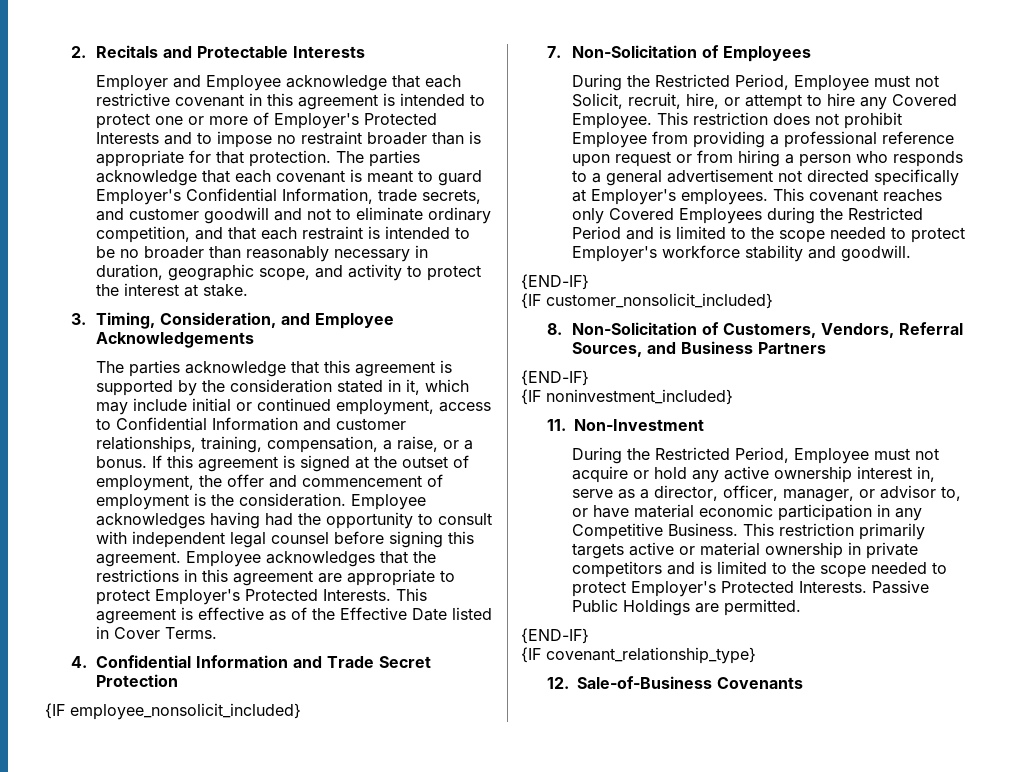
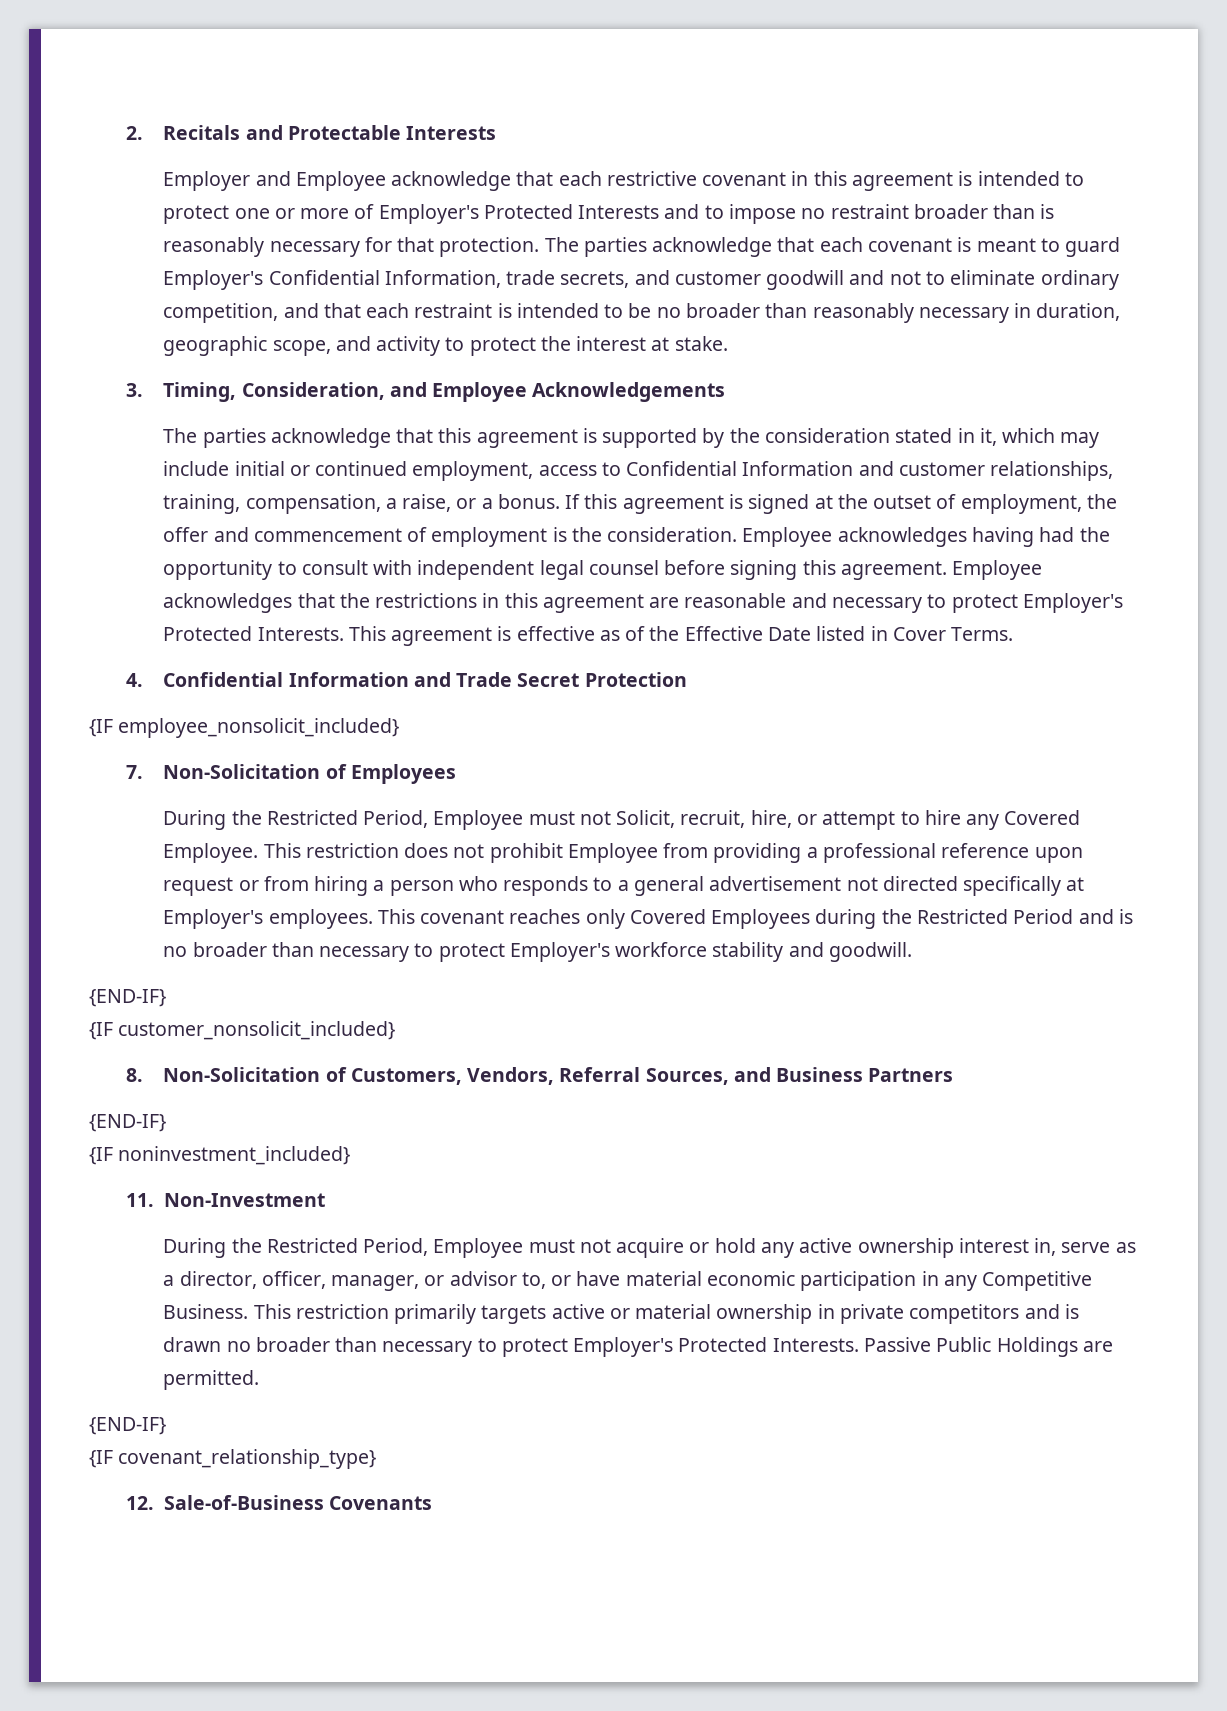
- Employer and Employee acknowledge that each restrictive covenant in this agreement is intended to protect one or more of Employer's Protected Interests and to impose no restraint broader than is appropriate for that protection.
+ Employer and Employee acknowledge that each restrictive covenant in this agreement is intended to protect one or more of Employer's Protected Interests and to impose no restraint broader than is reasonably necessary for that protection.
- Employee acknowledges that the restrictions in this agreement are appropriate to protect Employer's Protected Interests.
+ Employee acknowledges that the restrictions in this agreement are reasonable and necessary to protect Employer's Protected Interests.
- This covenant reaches only Covered Employees during the Restricted Period and is limited to the scope needed to protect Employer's workforce stability and goodwill.
+ This covenant reaches only Covered Employees during the Restricted Period and is no broader than necessary to protect Employer's workforce stability and goodwill.
- This restriction primarily targets active or material ownership in private competitors and is limited to the scope needed to protect Employer's Protected Interests.
+ This restriction primarily targets active or material ownership in private competitors and is drawn no broader than necessary to protect Employer's Protected Interests.

